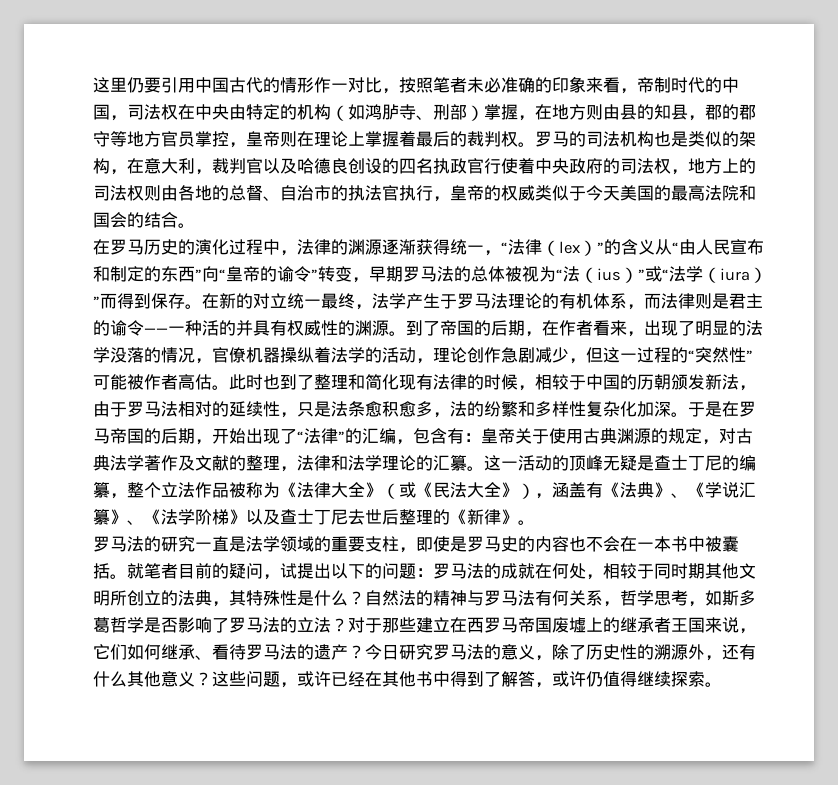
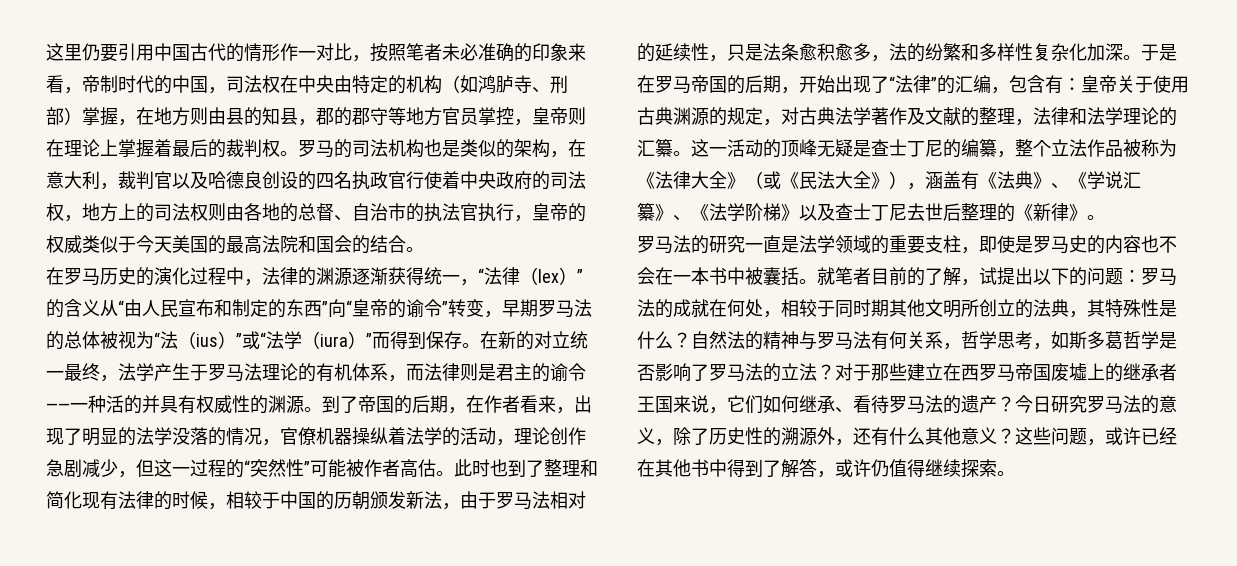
- 就笔者目前的疑问，试提出以下的问题：罗马法的成就在何处，相较于同时期其他文明所创立的法典，其特殊性是什么？
+ 就笔者目前的了解，试提出以下的问题：罗马法的成就在何处，相较于同时期其他文明所创立的法典，其特殊性是什么？

